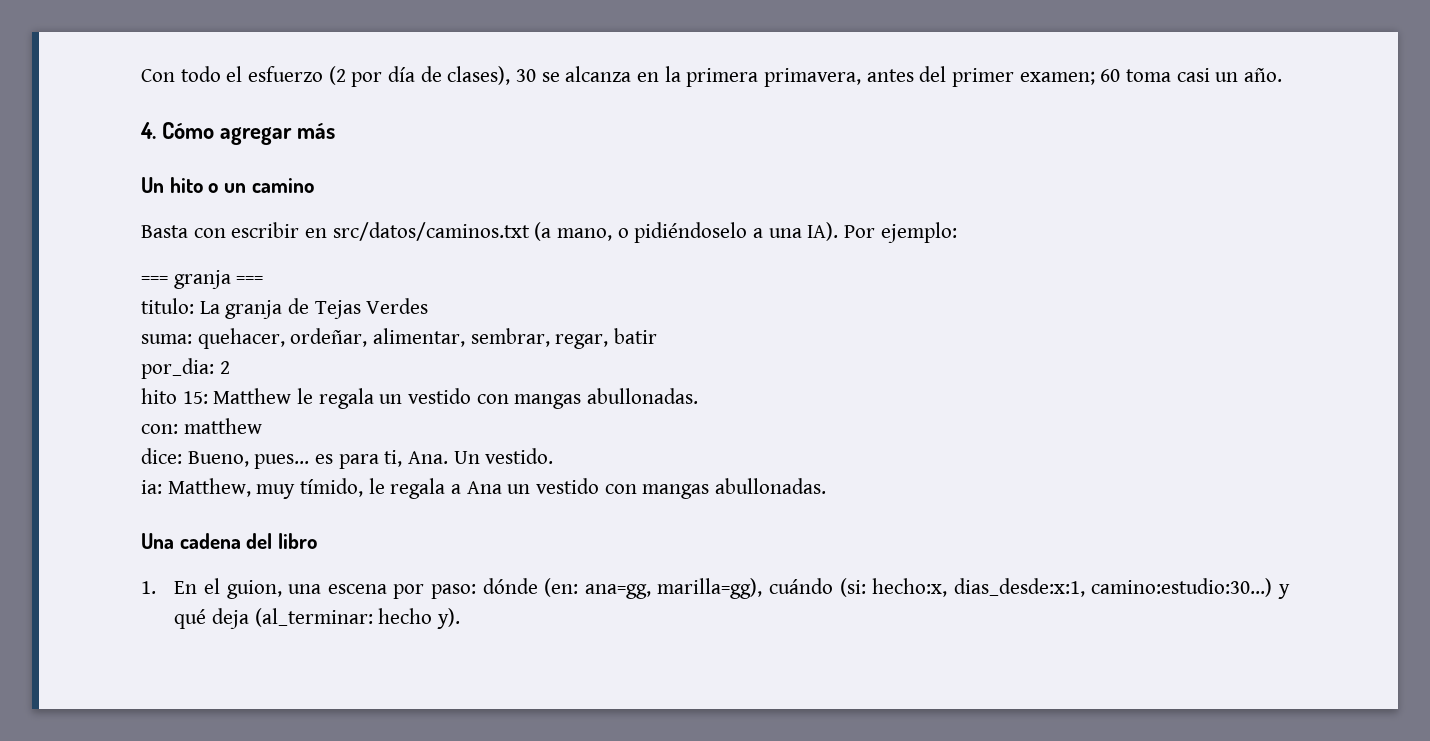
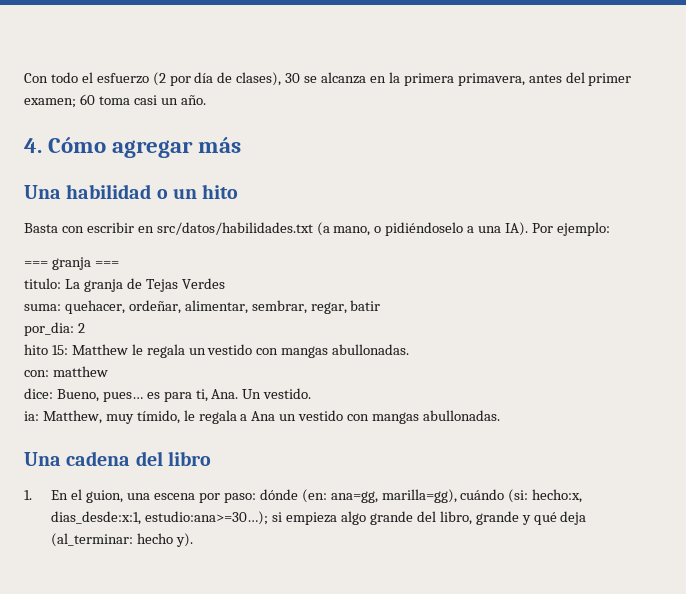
- Un hito o un camino
+ Una habilidad o un hito
- Basta con escribir en src/datos/caminos.txt (a mano, o pidiéndoselo a una IA). Por ejemplo:
+ Basta con escribir en src/datos/habilidades.txt (a mano, o pidiéndoselo a una IA). Por ejemplo:
- 1. En el guion, una escena por paso: dónde (en: ana=gg, marilla=gg), cuándo (si: hecho:x, dias_desde:x:1, camino:estudio:30…) y qué deja (al_terminar: hecho y).
+ 1. En el guion, una escena por paso: dónde (en: ana=gg, marilla=gg), cuándo (si: hecho:x, dias_desde:x:1, estudio:ana>=30…); si empieza algo grande del libro, grande y qué deja (al_terminar: hecho y).

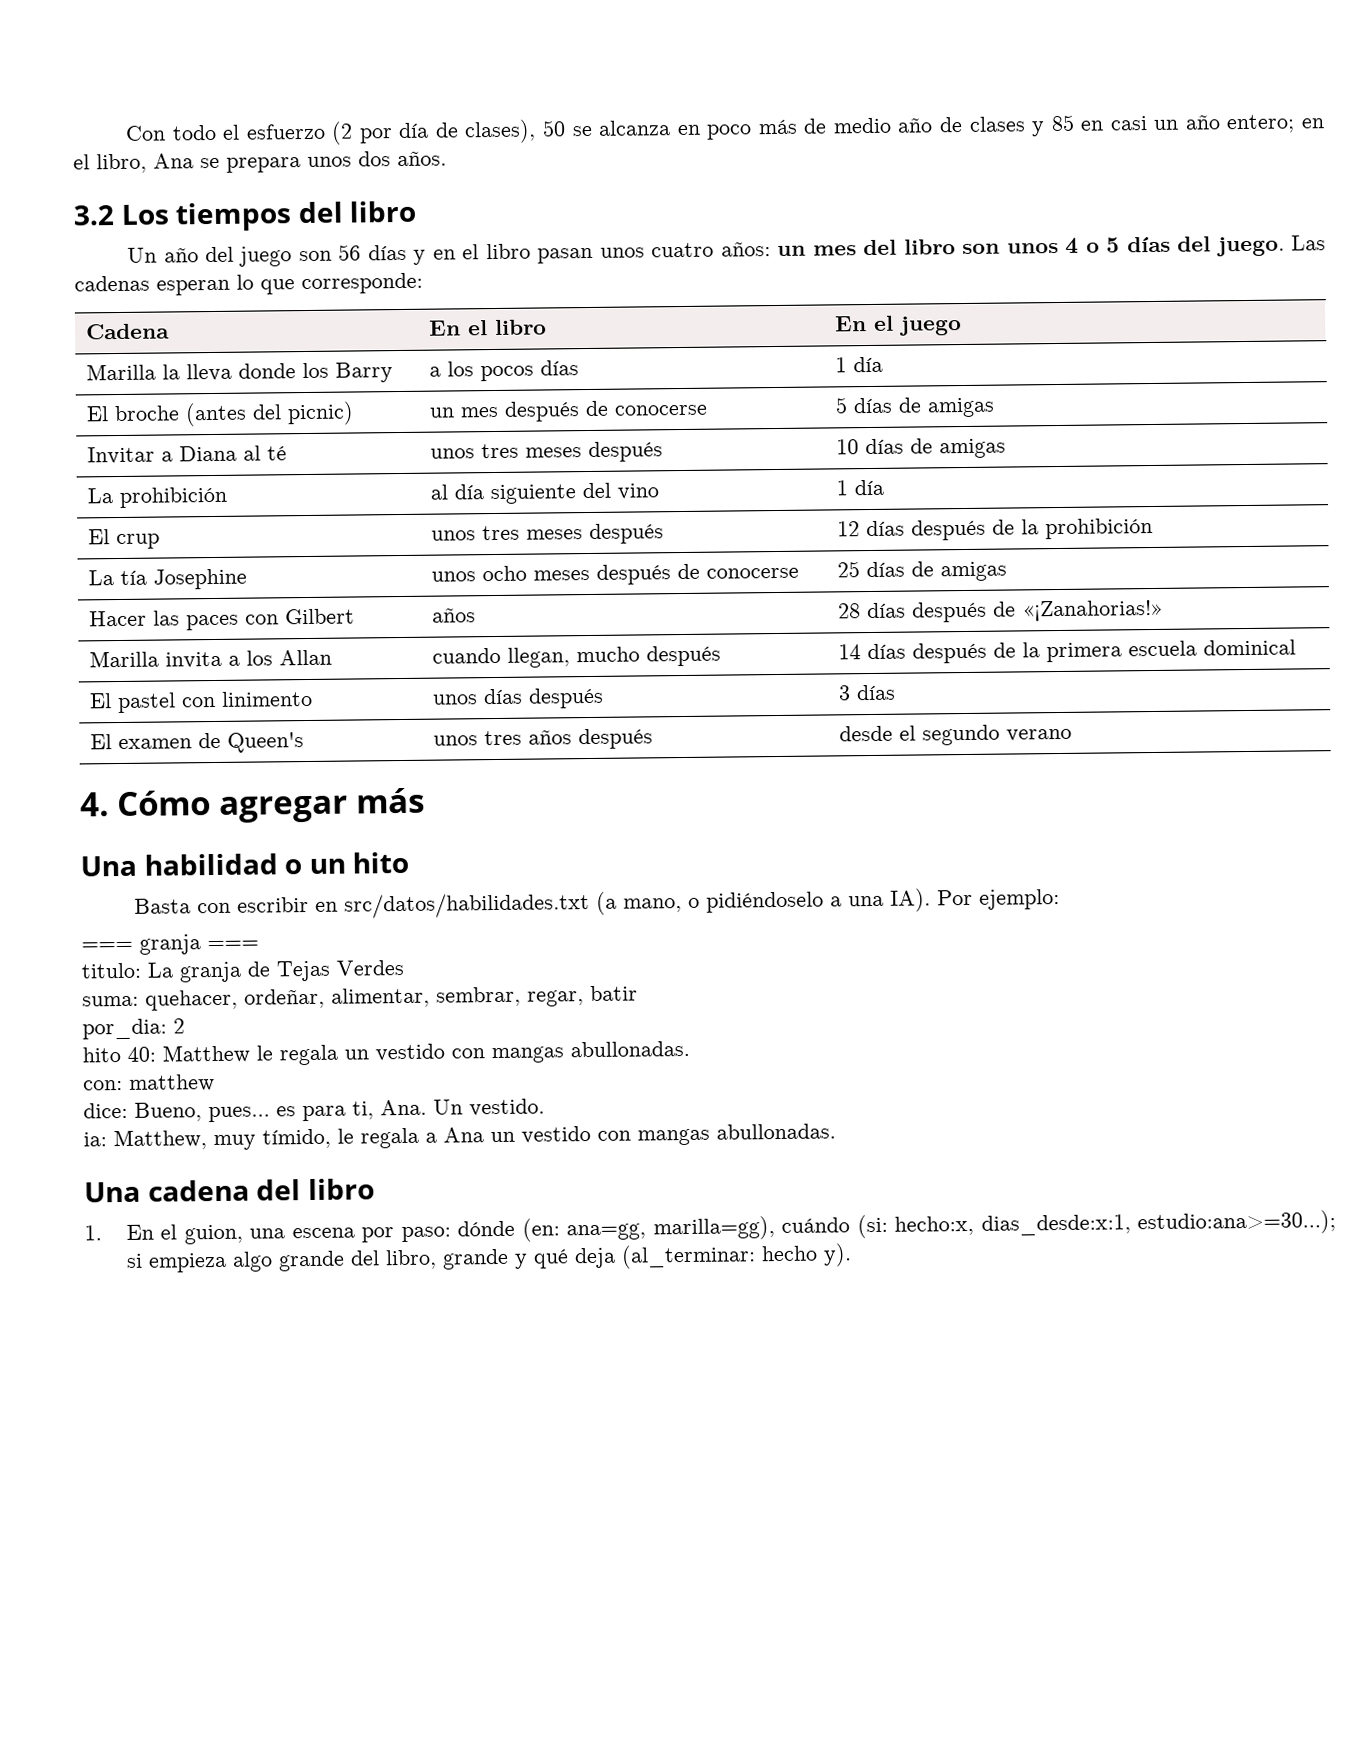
- Con todo el esfuerzo (2 por día de clases), 30 se alcanza en la primera primavera, antes del primer examen; 60 toma casi un año.
+ Con todo el esfuerzo (2 por día de clases), 50 se alcanza en poco más de medio año de clases y 85 en casi un año entero; en el libro, Ana se prepara unos dos años.
+ 3.2 Los tiempos del libro
+ Un año del juego son 56 días y en el libro pasan unos cuatro años: un mes del libro son unos 4 o 5 días del juego. Las cadenas esperan lo que corresponde:
+ Cadena | En el libro | En el juego
+ Marilla la lleva donde los Barry | a los pocos días | 1 día
+ El broche (antes del picnic) | un mes después de conocerse | 5 días de amigas
+ Invitar a Diana al té | unos tres meses después | 10 días de amigas
+ La prohibición | al día siguiente del vino | 1 día
+ El crup | unos tres meses después | 12 días después de la prohibición
+ La tía Josephine | unos ocho meses después de conocerse | 25 días de amigas
+ Hacer las paces con Gilbert | años | 28 días después de «¡Zanahorias!»
+ Marilla invita a los Allan | cuando llegan, mucho después | 14 días después de la primera escuela dominical
+ El pastel con linimento | unos días después | 3 días
+ El examen de Queen's | unos tres años después | desde el segundo verano
- hito 15: Matthew le regala un vestido con mangas abullonadas.
+ hito 40: Matthew le regala un vestido con mangas abullonadas.

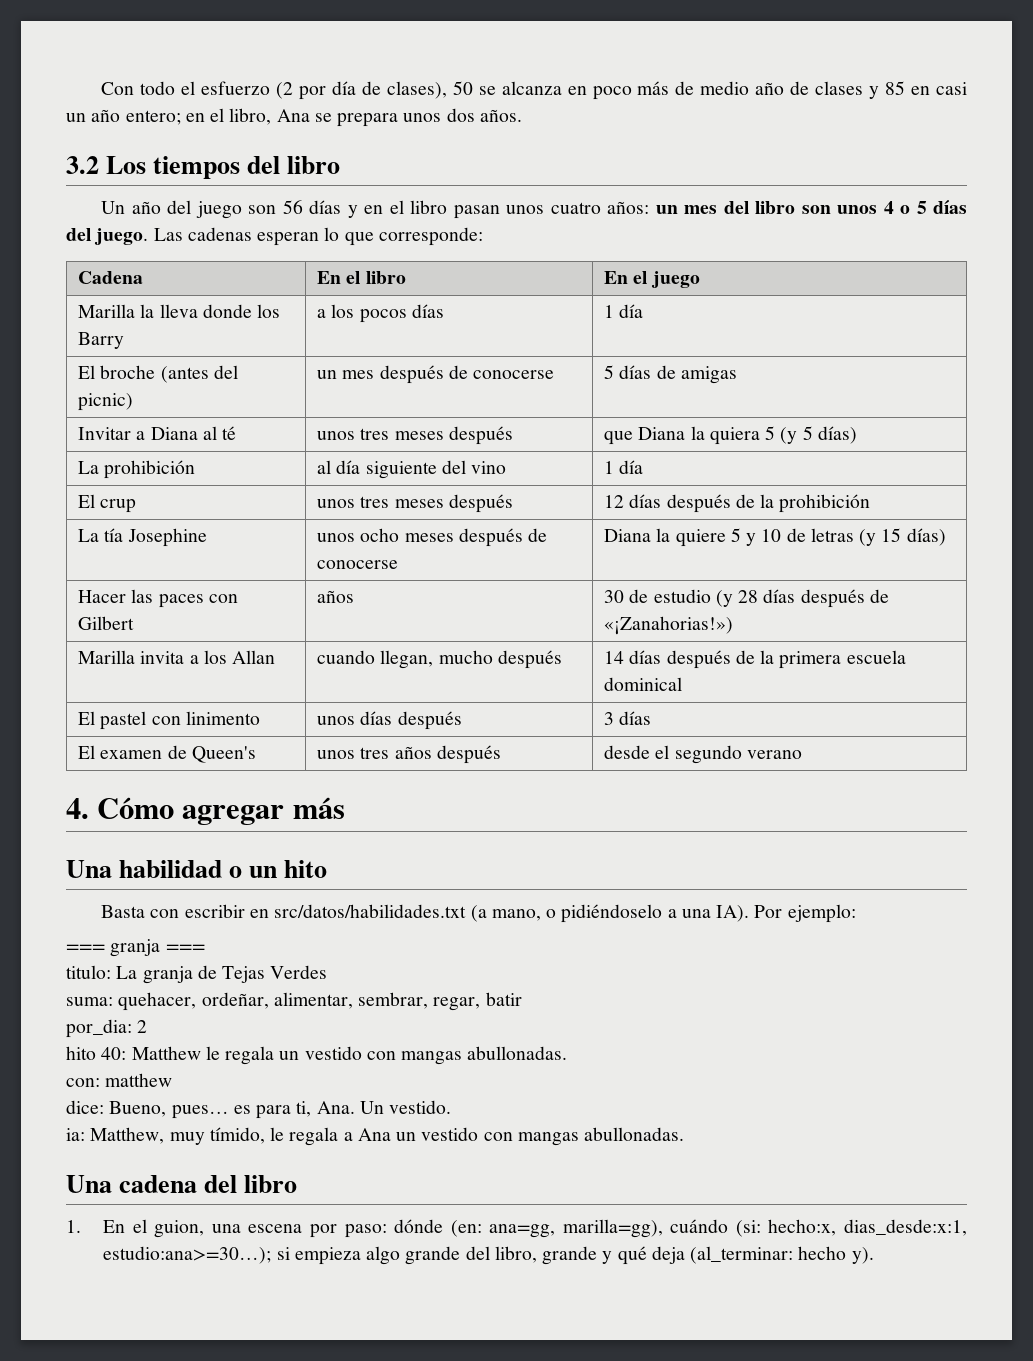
- Invitar a Diana al té | unos tres meses después | 10 días de amigas
+ Invitar a Diana al té | unos tres meses después | que Diana la quiera 5 (y 5 días)
- La tía Josephine | unos ocho meses después de conocerse | 25 días de amigas
+ La tía Josephine | unos ocho meses después de conocerse | Diana la quiere 5 y 10 de letras (y 15 días)
- Hacer las paces con Gilbert | años | 28 días después de «¡Zanahorias!»
+ Hacer las paces con Gilbert | años | 30 de estudio (y 28 días después de «¡Zanahorias!»)

